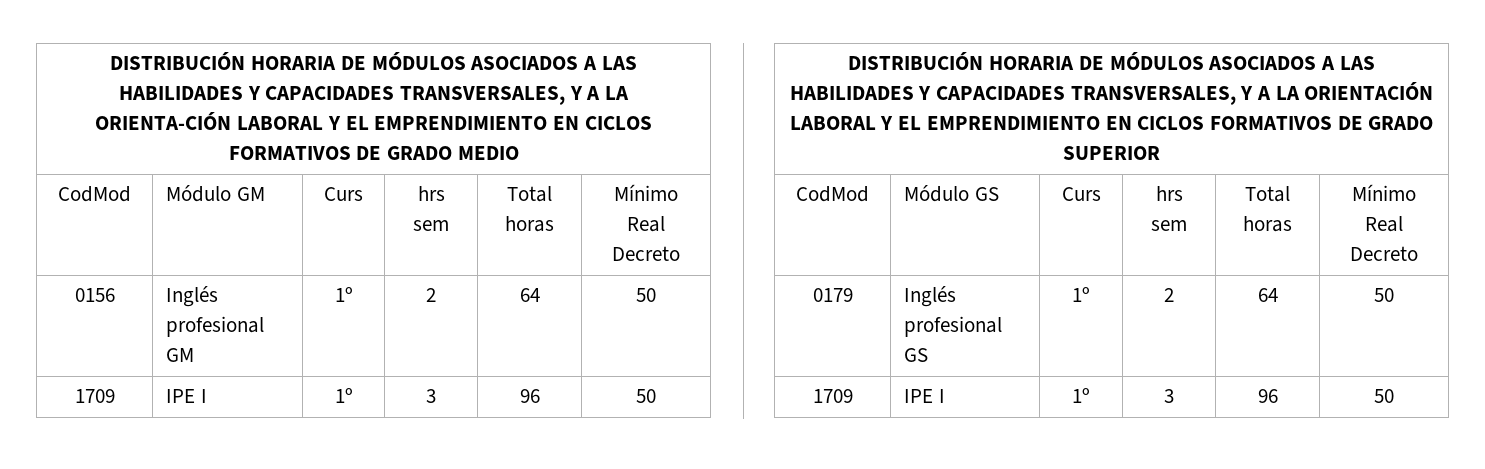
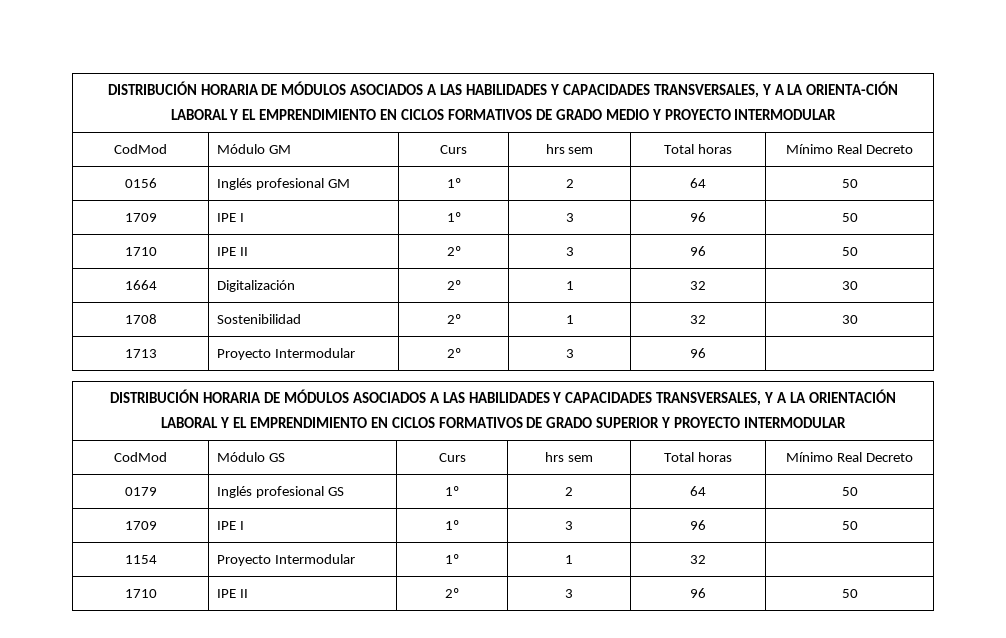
- DISTRIBUCIÓN HORARIA DE MÓDULOS ASOCIADOS A LAS HABILIDADES Y CAPACIDADES TRANSVERSALES, Y A LA ORIENTA-CIÓN LABORAL Y EL EMPRENDIMIENTO EN CICLOS FORMATIVOS DE GRADO MEDIO
+ DISTRIBUCIÓN HORARIA DE MÓDULOS ASOCIADOS A LAS HABILIDADES Y CAPACIDADES TRANSVERSALES, Y A LA ORIENTA-CIÓN LABORAL Y EL EMPRENDIMIENTO EN CICLOS FORMATIVOS DE GRADO MEDIO Y PROYECTO INTERMODULAR
  0156 | Inglés profesional GM | 1º | 2 | 64 | 50
  1709 | IPE I | 1º | 3 | 96 | 50
+ 1710 | IPE II | 2º | 3 | 96 | 50
+ 1664 | Digitalización | 2º | 1 | 32 | 30
+ 1708 | Sostenibilidad | 2º | 1 | 32 | 30
+ 1713 | Proyecto Intermodular | 2º | 3 | 96 |
- DISTRIBUCIÓN HORARIA DE MÓDULOS ASOCIADOS A LAS HABILIDADES Y CAPACIDADES TRANSVERSALES, Y A LA ORIENTACIÓN LABORAL Y EL EMPRENDIMIENTO EN CICLOS FORMATIVOS DE GRADO SUPERIOR
+ DISTRIBUCIÓN HORARIA DE MÓDULOS ASOCIADOS A LAS HABILIDADES Y CAPACIDADES TRANSVERSALES, Y A LA ORIENTACIÓN LABORAL Y EL EMPRENDIMIENTO EN CICLOS FORMATIVOS DE GRADO SUPERIOR Y PROYECTO INTERMODULAR
+ 1154 | Proyecto Intermodular | 1º | 1 | 32 |
+ 1710 | IPE II | 2º | 3 | 96 | 50

